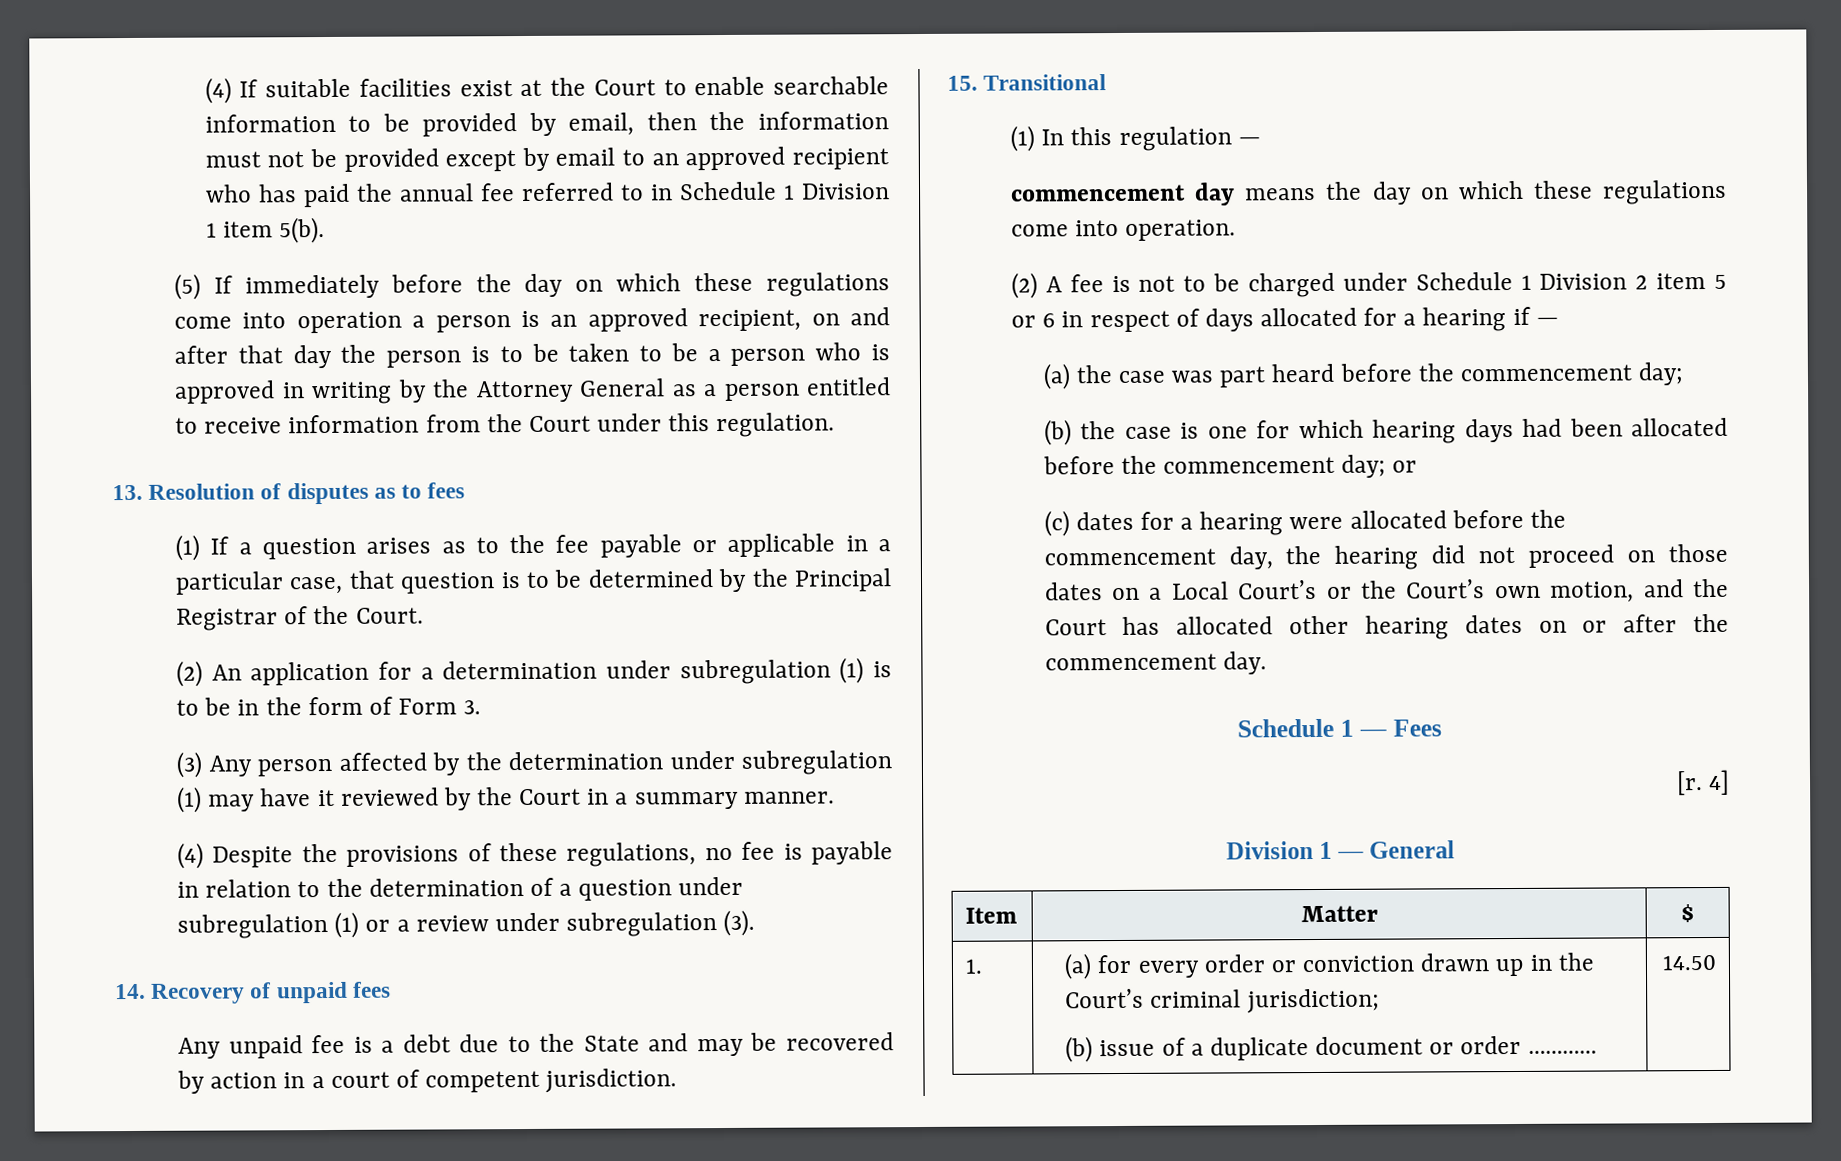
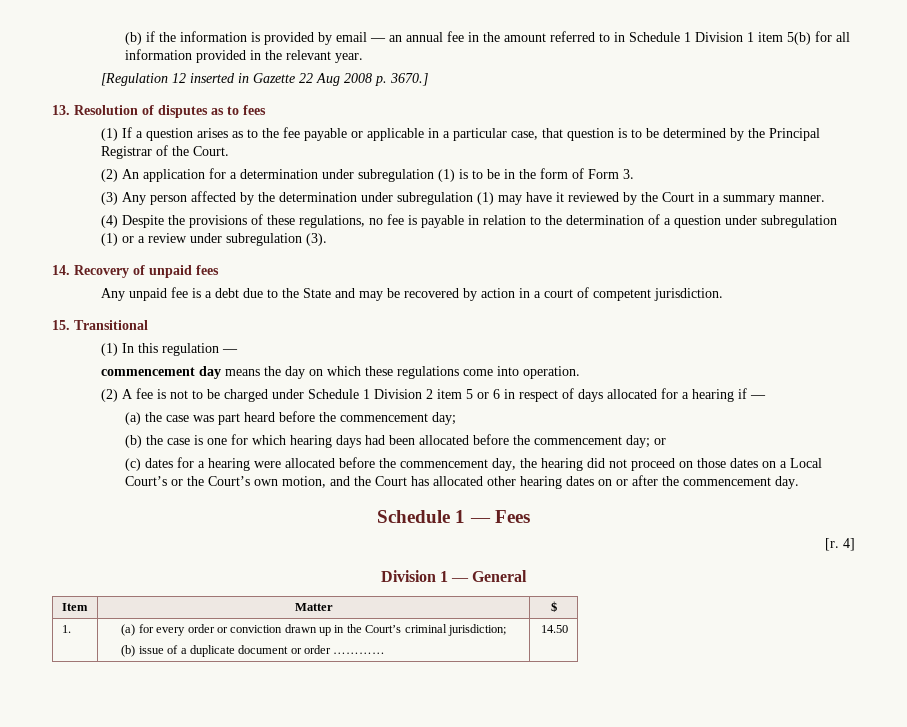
- (4) If suitable facilities exist at the Court to enable searchable information to be provided by email, then the information must not be provided except by email to an approved recipient who has paid the annual fee referred to in Schedule 1 Division 1 item 5(b).
- (5) If immediately before the day on which these regulations come into operation a person is an approved recipient, on and after that day the person is to be taken to be a person who is approved in writing by the Attorney General as a person entitled to receive information from the Court under this regulation.
+ (b) if the information is provided by email — an annual fee in the amount referred to in Schedule 1 Division 1 item 5(b) for all information provided in the relevant year.
+ [Regulation 12 inserted in Gazette 22 Aug 2008 p. 3670.]

